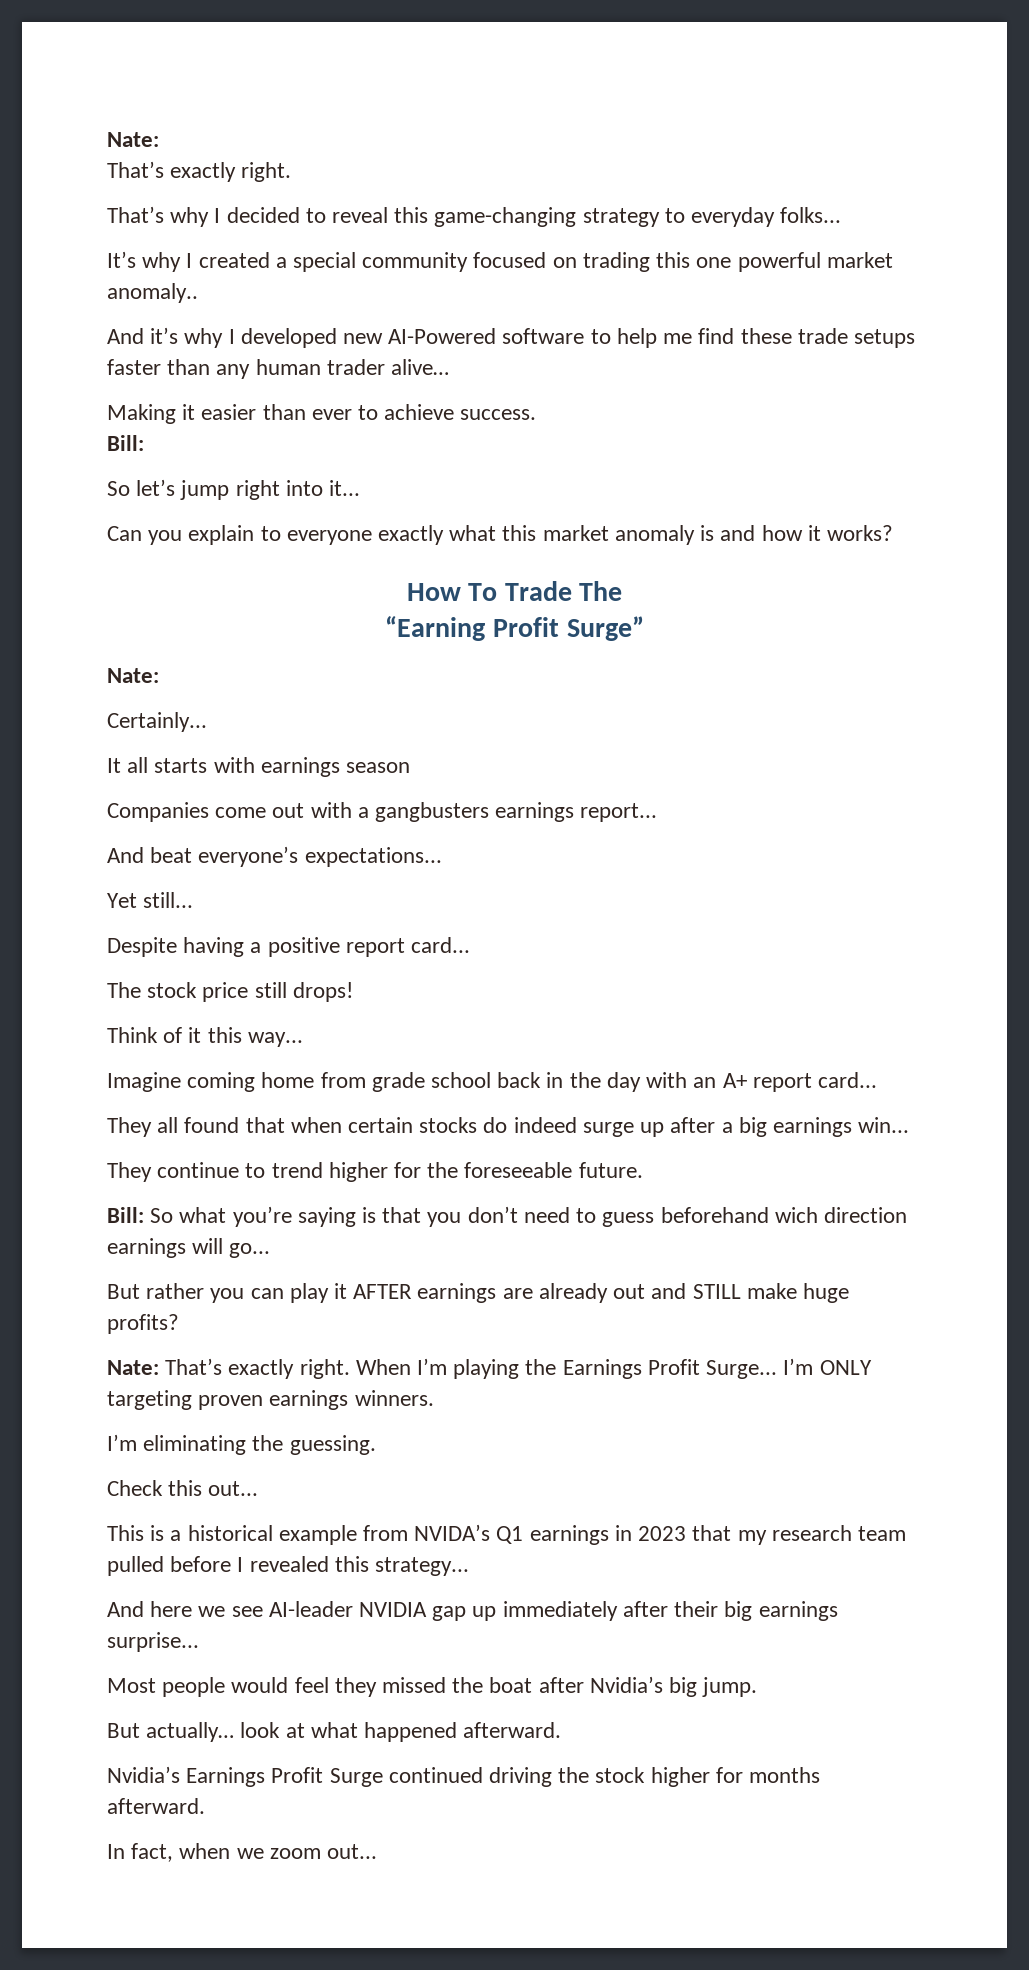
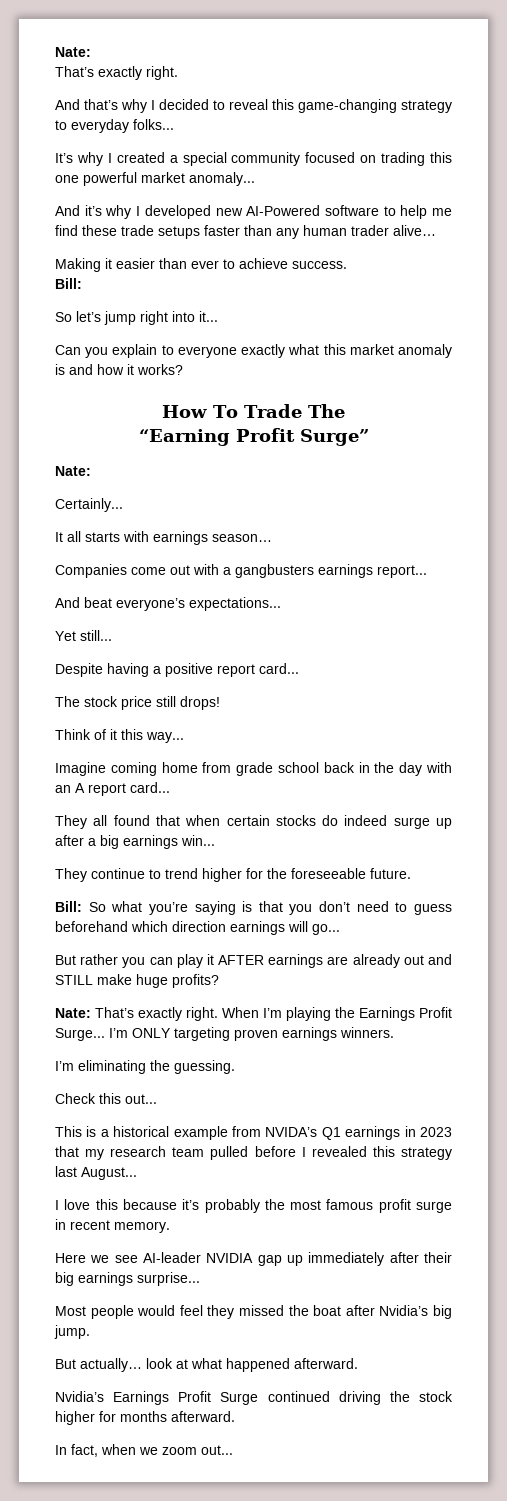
- That’s why I decided to reveal this game-changing strategy to everyday folks...
+ And that’s why I decided to reveal this game-changing strategy to everyday folks...
- It’s why I created a special community focused on trading this one powerful market anomaly..
+ It’s why I created a special community focused on trading this one powerful market anomaly...
- It all starts with earnings season
+ It all starts with earnings season…
- Imagine coming home from grade school back in the day with an A+ report card...
+ Imagine coming home from grade school back in the day with an A report card...
- Bill: So what you’re saying is that you don’t need to guess beforehand wich direction earnings will go...
+ Bill: So what you’re saying is that you don’t need to guess beforehand which direction earnings will go...
- This is a historical example from NVIDA’s Q1 earnings in 2023 that my research team pulled before I revealed this strategy...
- And here we see AI-leader NVIDIA gap up immediately after their big earnings surprise...
+ This is a historical example from NVIDA’s Q1 earnings in 2023 that my research team pulled before I revealed this strategy last August...
+ I love this because it’s probably the most famous profit surge in recent memory.
+ Here we see AI-leader NVIDIA gap up immediately after their big earnings surprise...

